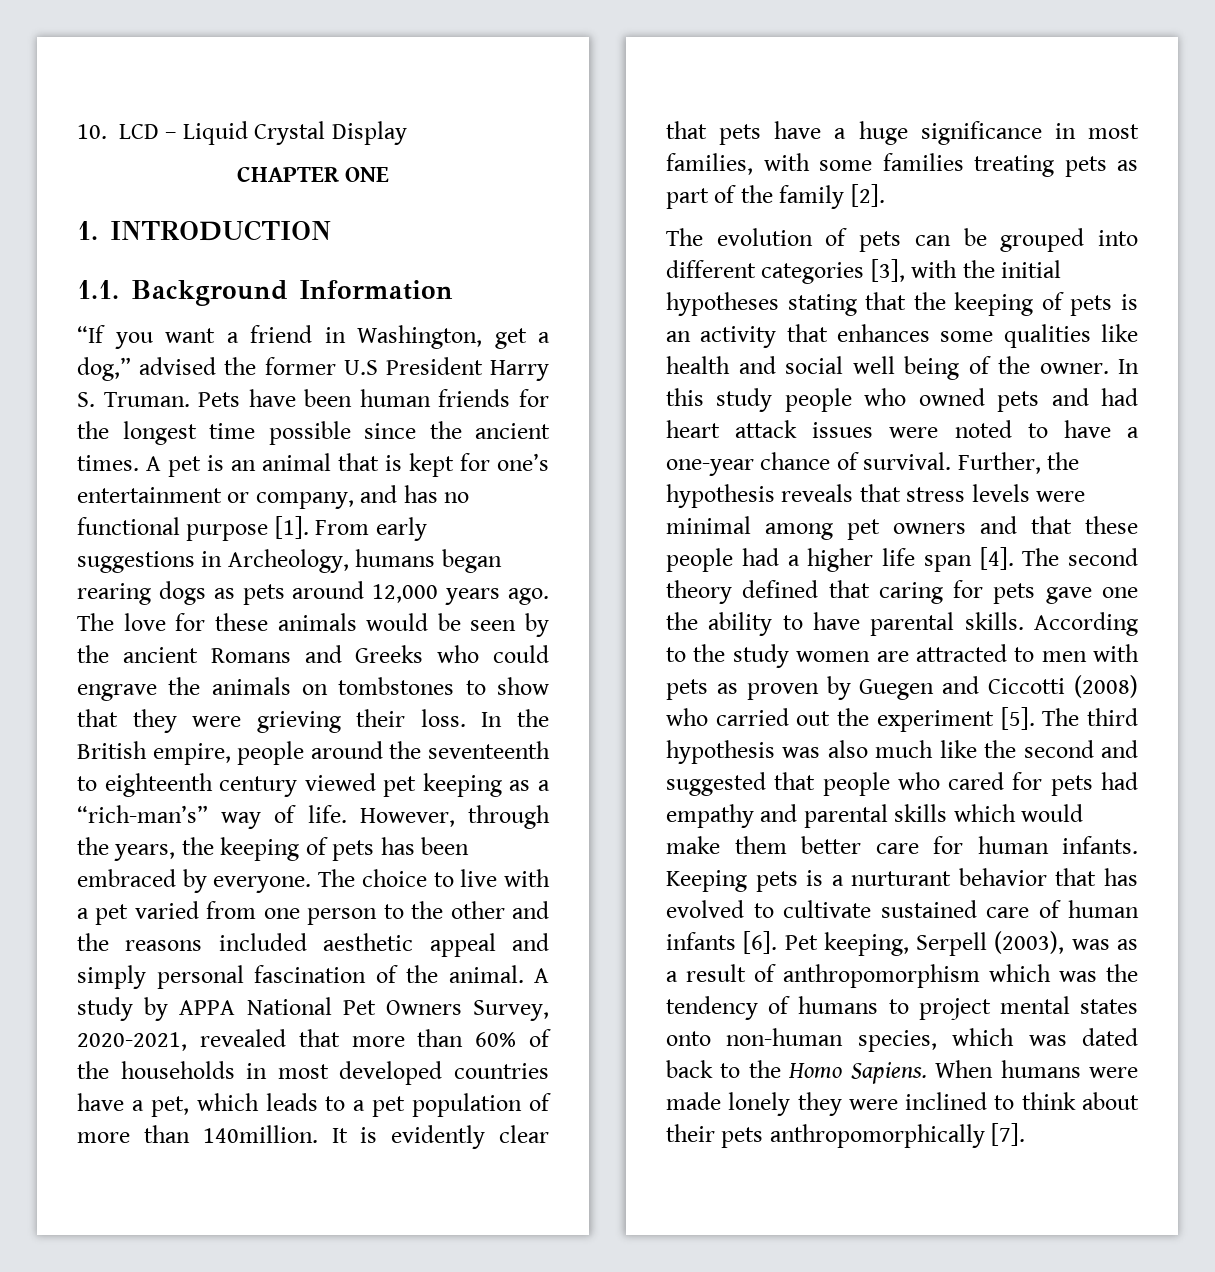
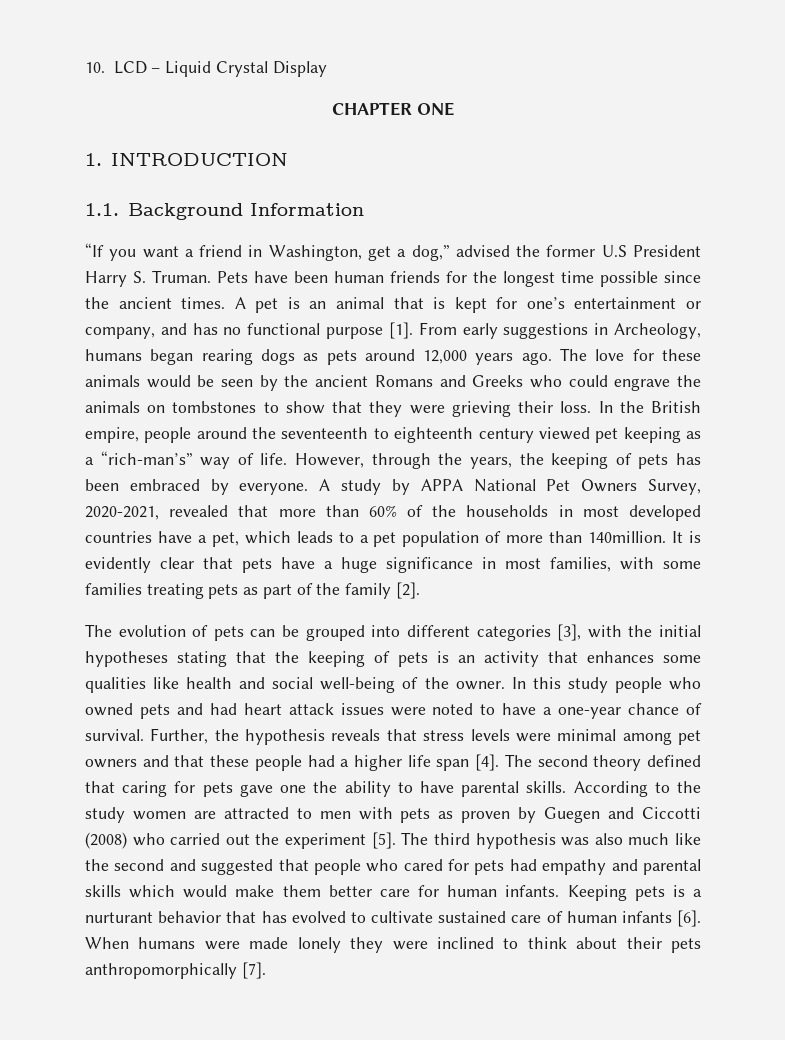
- The choice to live with a pet varied from one person to the other and the reasons included aesthetic appeal and simply personal fascination of the animal.
- The evolution of pets can be grouped into different categories [3], with the initial hypotheses stating that the keeping of pets is an activity that enhances some qualities like health and social well being of the owner.
+ The evolution of pets can be grouped into different categories [3], with the initial hypotheses stating that the keeping of pets is an activity that enhances some qualities like health and social well-being of the owner.
- Pet keeping, Serpell (2003), was as a result of anthropomorphism which was the tendency of humans to project mental states onto non-human species, which was dated back to the Homo Sapiens.

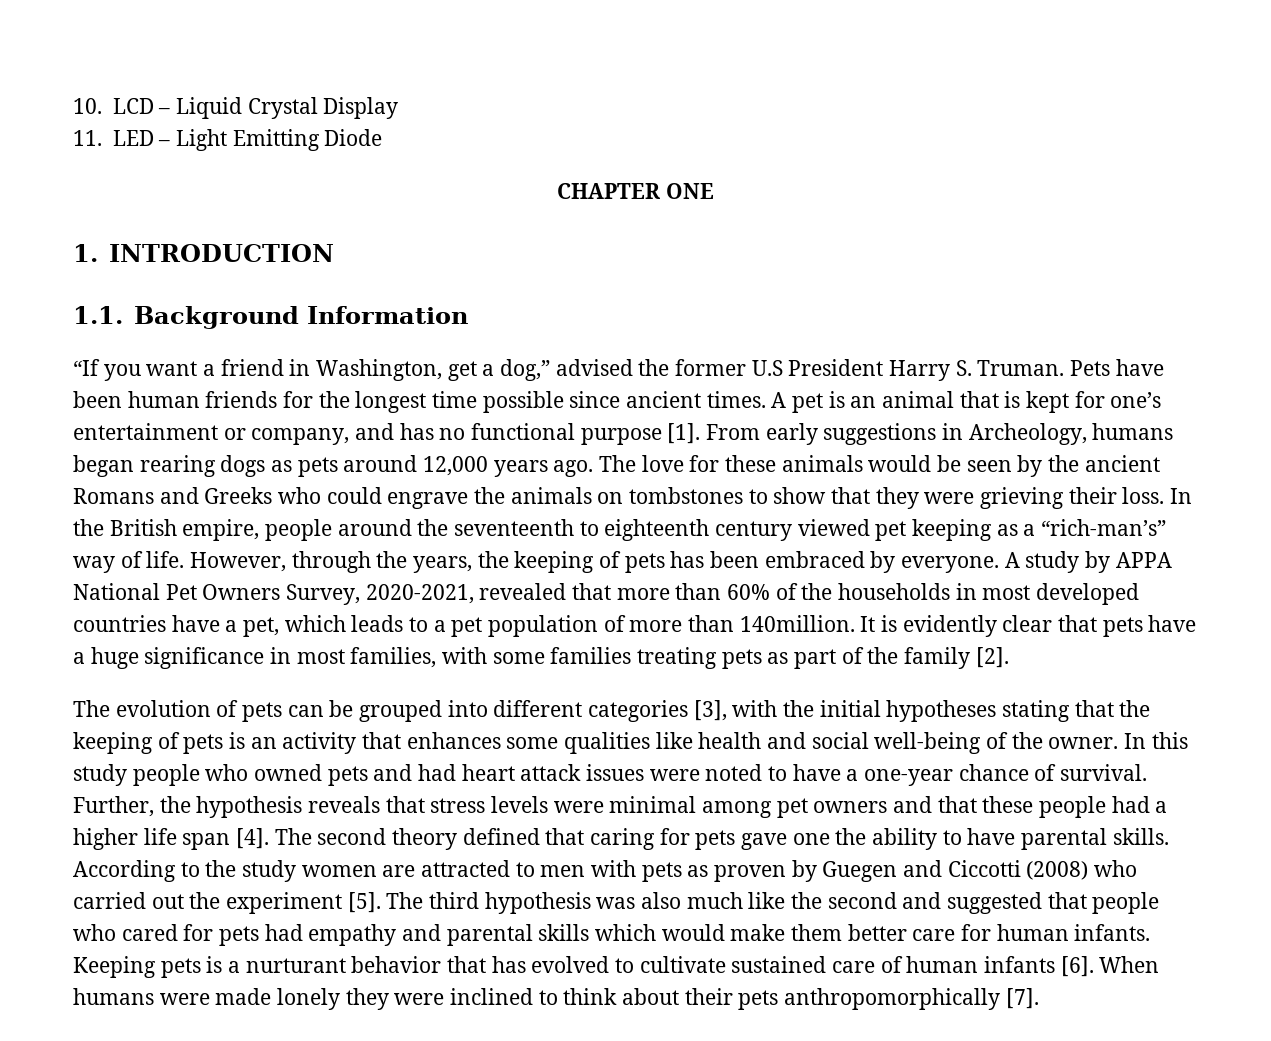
+ 11. LED – Light Emitting Diode
- Pets have been human friends for the longest time possible since the ancient times.
+ Pets have been human friends for the longest time possible since ancient times.

